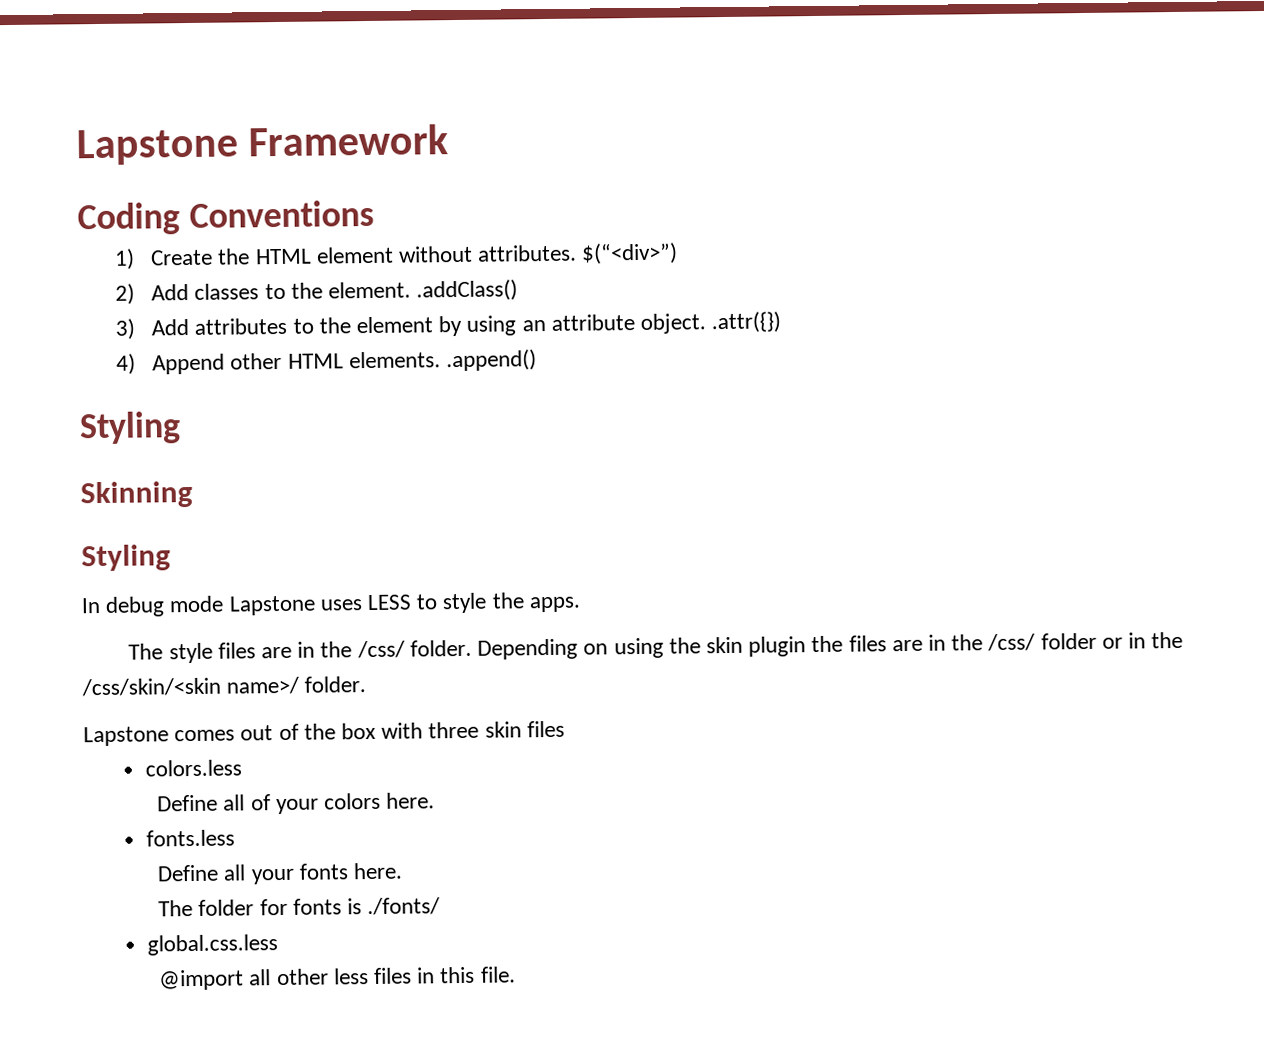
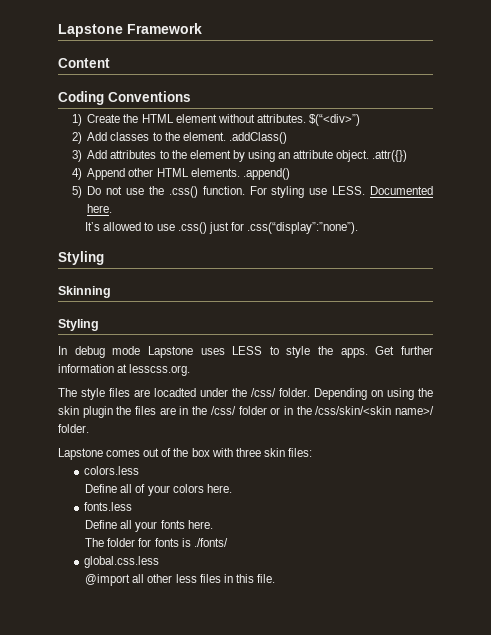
+ Content
+ 5) Do not use the .css() function. For styling use LESS. Documented here.
+ It’s allowed to use .css() just for .css(“display”:”none”).
+ Get further information at lesscss.org.
- The style files are in the /css/ folder.
+ The style files are locadted under the /css/ folder.
- Lapstone comes out of the box with three skin files
+ Lapstone comes out of the box with three skin files:

